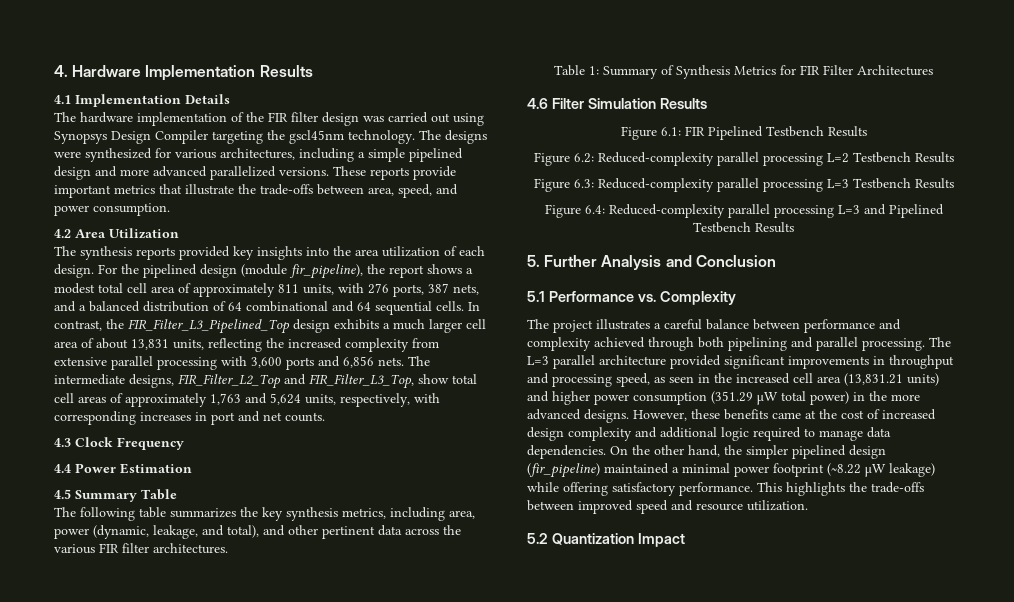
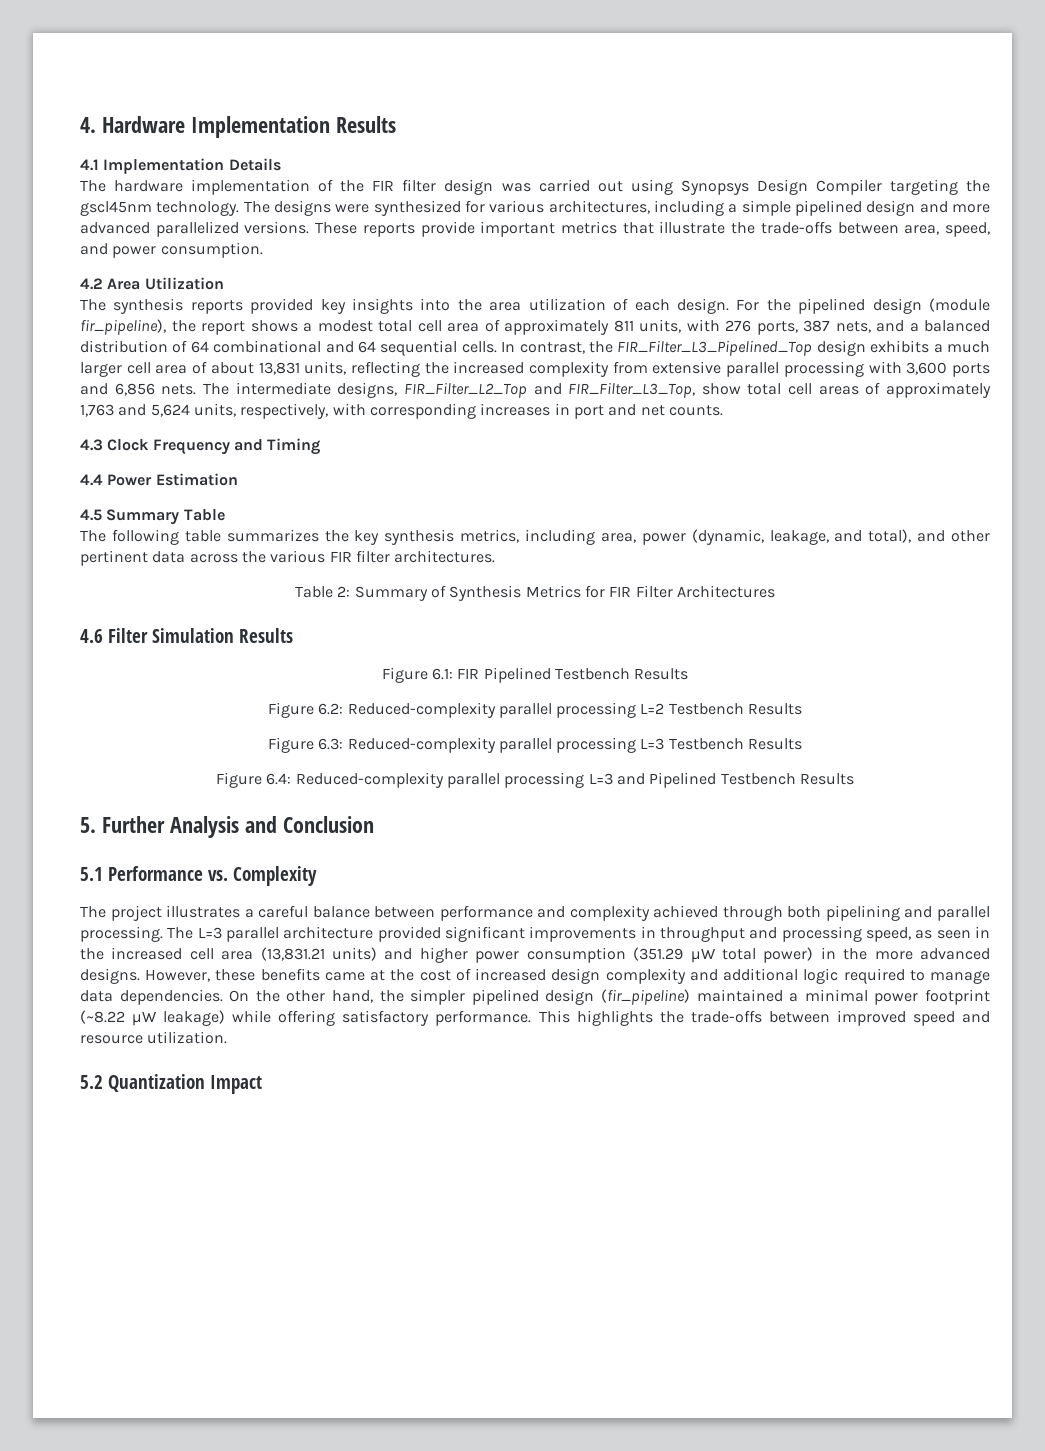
- 4.3 Clock Frequency
+ 4.3 Clock Frequency and Timing
- Table 1: Summary of Synthesis Metrics for FIR Filter Architectures
+ Table 2: Summary of Synthesis Metrics for FIR Filter Architectures

